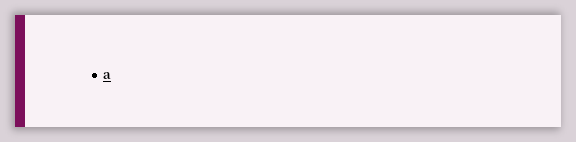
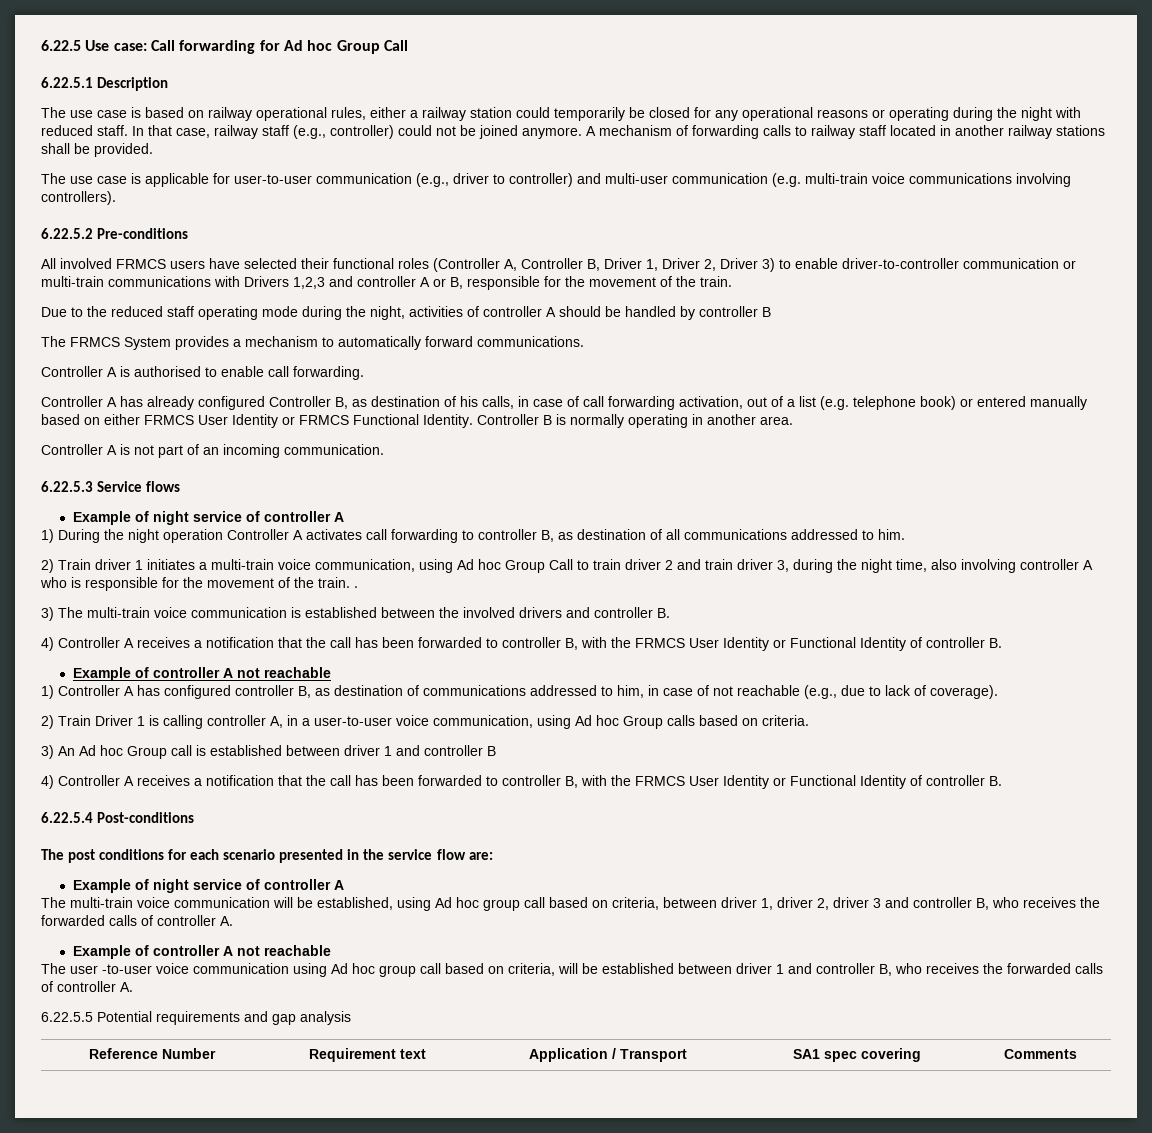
- a
+ 6.22.5 Use case: Call forwarding for Ad hoc Group Call
+ 6.22.5.1 Description
+ The use case is based on railway operational rules, either a railway station could temporarily be closed for any operational reasons or operating during the night with reduced staff. In that case, railway staff (e.g., controller) could not be joined anymore. A mechanism of forwarding calls to railway staff located in another railway stations shall be provided.
+ The use case is applicable for user-to-user communication (e.g., driver to controller) and multi-user communication (e.g. multi-train voice communications involving controllers).
+ 6.22.5.2 Pre-conditions
+ All involved FRMCS users have selected their functional roles (Controller A, Controller B, Driver 1, Driver 2, Driver 3) to enable driver-to-controller communication or multi-train communications with Drivers 1,2,3 and controller A or B, responsible for the movement of the train.
+ Due to the reduced staff operating mode during the night, activities of controller A should be handled by controller B
+ The FRMCS System provides a mechanism to automatically forward communications.
+ Controller A is authorised to enable call forwarding.
+ Controller A has already configured Controller B, as destination of his calls, in case of call forwarding activation, out of a list (e.g. telephone book) or entered manually based on either FRMCS User Identity or FRMCS Functional Identity. Controller B is normally operating in another area.
+ Controller A is not part of an incoming communication.
+ 6.22.5.3 Service flows
+ Example of night service of controller A
+ 1) During the night operation Controller A activates call forwarding to controller B, as destination of all communications addressed to him.
+ 2) Train driver 1 initiates a multi-train voice communication, using Ad hoc Group Call to train driver 2 and train driver 3, during the night time, also involving controller A who is responsible for the movement of the train. .
+ 3) The multi-train voice communication is established between the involved drivers and controller B.
+ 4) Controller A receives a notification that the call has been forwarded to controller B, with the FRMCS User Identity or Functional Identity of controller B.
+ Example of controller A not reachable
+ 1) Controller A has configured controller B, as destination of communications addressed to him, in case of not reachable (e.g., due to lack of coverage).
+ 2) Train Driver 1 is calling controller A, in a user-to-user voice communication, using Ad hoc Group calls based on criteria.
+ 3) An Ad hoc Group call is established between driver 1 and controller B
+ 4) Controller A receives a notification that the call has been forwarded to controller B, with the FRMCS User Identity or Functional Identity of controller B.
+ 6.22.5.4 Post-conditions
+ The post conditions for each scenario presented in the service flow are:
+ Example of night service of controller A
+ The multi-train voice communication will be established, using Ad hoc group call based on criteria, between driver 1, driver 2, driver 3 and controller B, who receives the forwarded calls of controller A.
+ Example of controller A not reachable
+ The user -to-user voice communication using Ad hoc group call based on criteria, will be established between driver 1 and controller B, who receives the forwarded calls of controller A.
+ 6.22.5.5 Potential requirements and gap analysis
+ Reference Number | Requirement text | Application / Transport | SA1 spec covering | Comments

